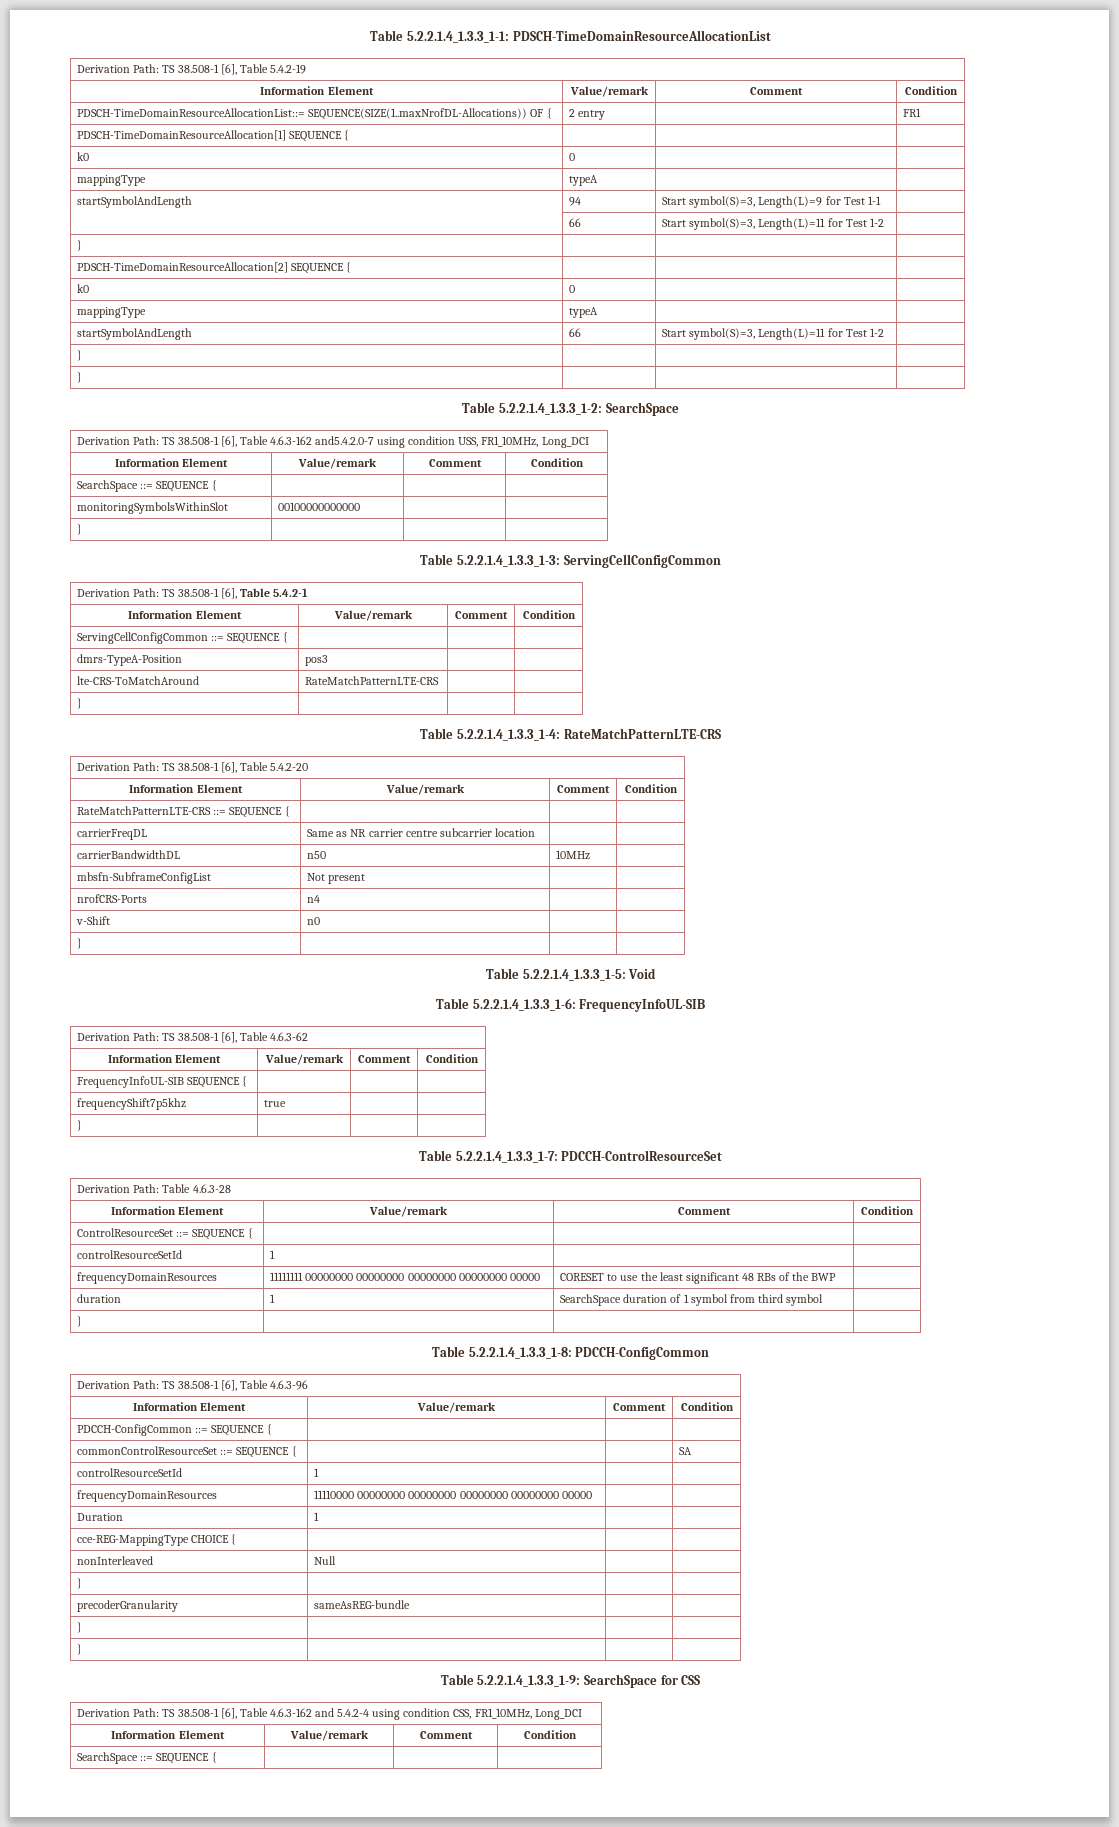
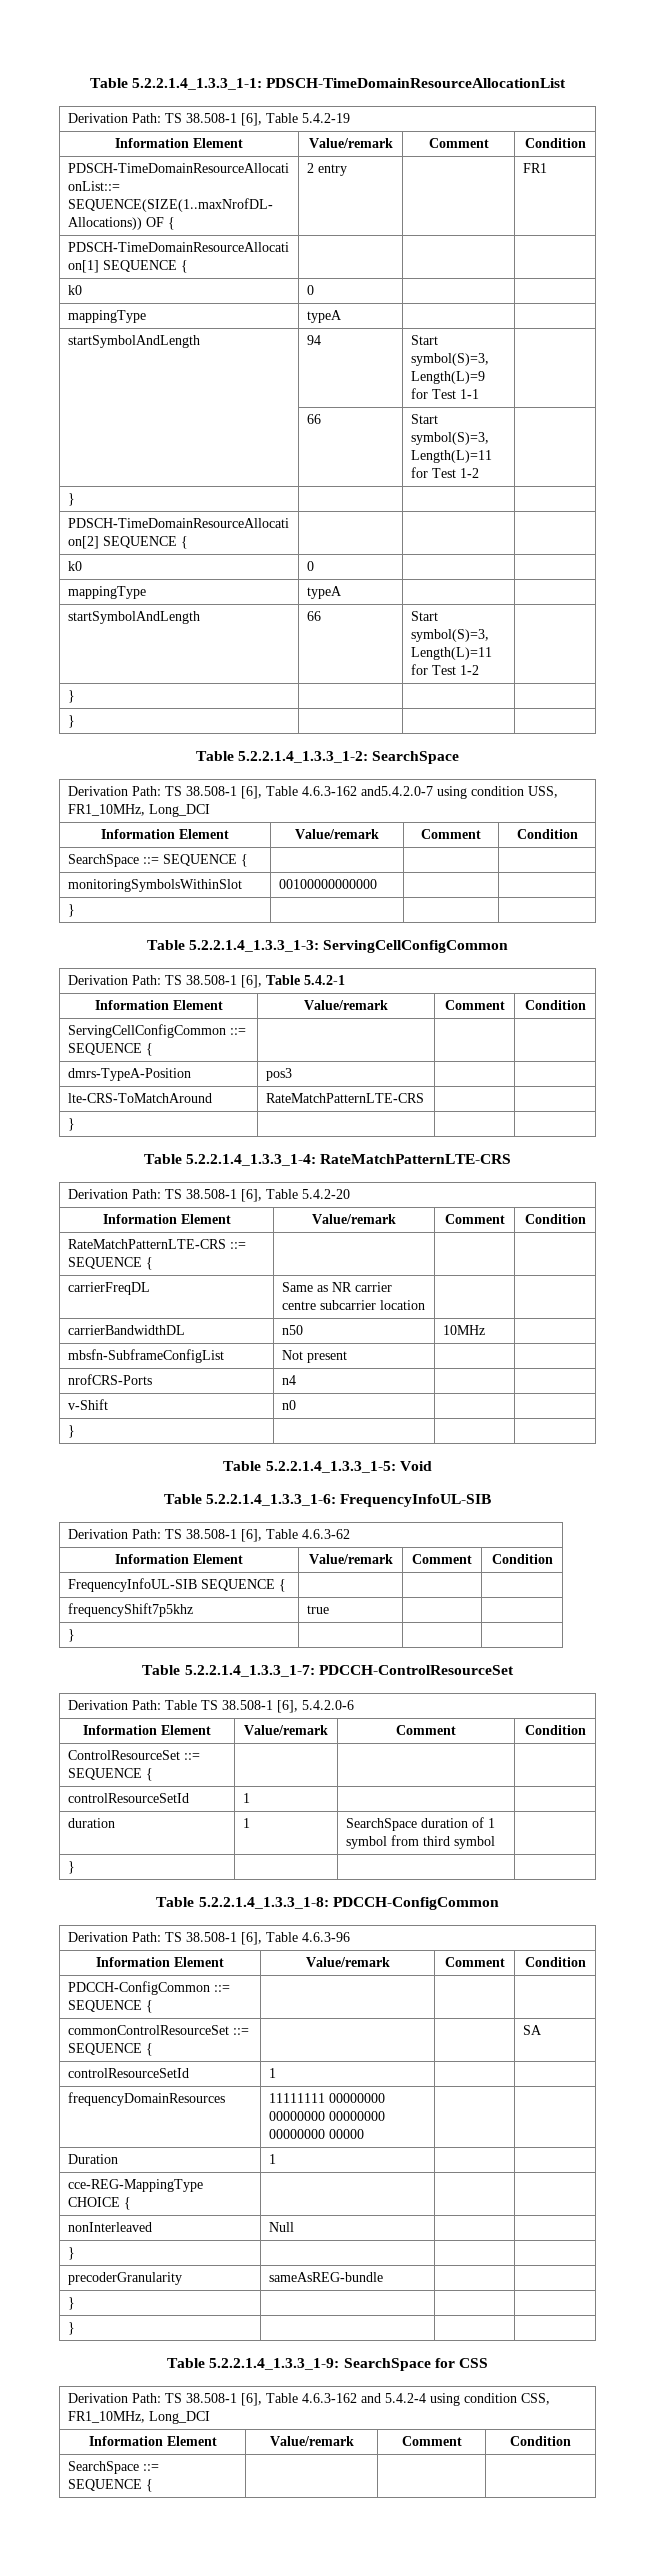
- Derivation Path: Table 4.6.3-28
+ Derivation Path: Table TS 38.508-1 [6], 5.4.2.0-6
- frequencyDomainResources | 11111111 00000000 00000000 00000000 00000000 00000 | CORESET to use the least significant 48 RBs of the BWP |
- frequencyDomainResources | 11110000 00000000 00000000 00000000 00000000 00000 | |
+ frequencyDomainResources | 11111111 00000000 00000000 00000000 00000000 00000 | |

